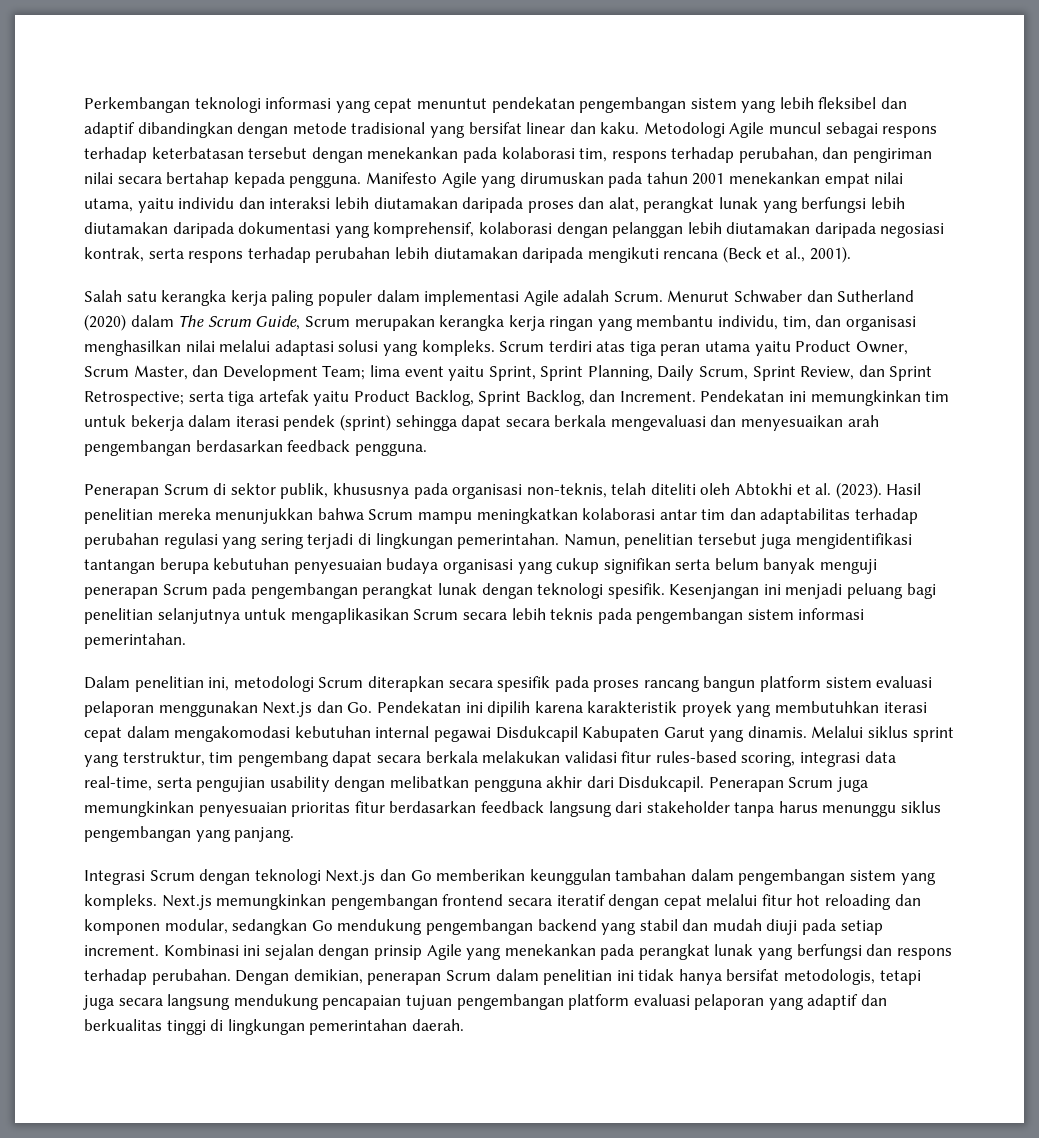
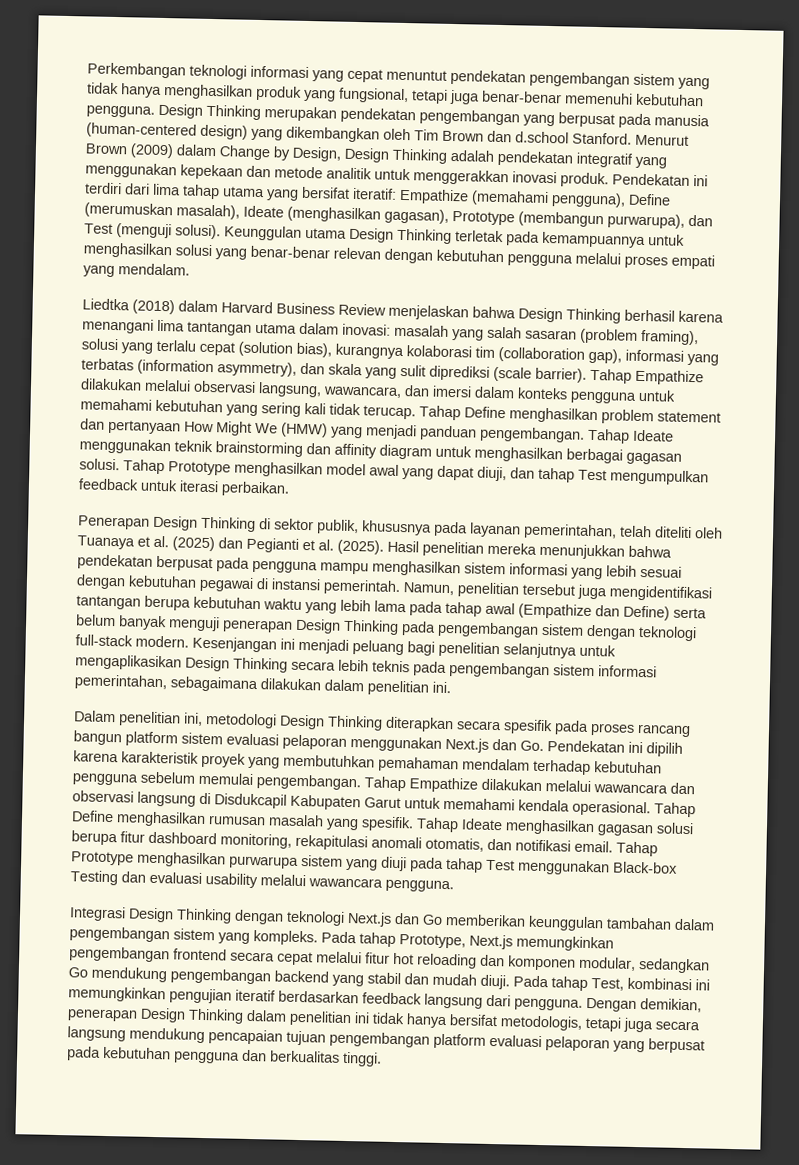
- Perkembangan teknologi informasi yang cepat menuntut pendekatan pengembangan sistem yang lebih fleksibel dan adaptif dibandingkan dengan metode tradisional yang bersifat linear dan kaku. Metodologi Agile muncul sebagai respons terhadap keterbatasan tersebut dengan menekankan pada kolaborasi tim, respons terhadap perubahan, dan pengiriman nilai secara bertahap kepada pengguna. Manifesto Agile yang dirumuskan pada tahun 2001 menekankan empat nilai utama, yaitu individu dan interaksi lebih diutamakan daripada proses dan alat, perangkat lunak yang berfungsi lebih diutamakan daripada dokumentasi yang komprehensif, kolaborasi dengan pelanggan lebih diutamakan daripada negosiasi kontrak, serta respons terhadap perubahan lebih diutamakan daripada mengikuti rencana (Beck et al., 2001).
- Salah satu kerangka kerja paling populer dalam implementasi Agile adalah Scrum. Menurut Schwaber dan Sutherland (2020) dalam The Scrum Guide, Scrum merupakan kerangka kerja ringan yang membantu individu, tim, dan organisasi menghasilkan nilai melalui adaptasi solusi yang kompleks. Scrum terdiri atas tiga peran utama yaitu Product Owner, Scrum Master, dan Development Team; lima event yaitu Sprint, Sprint Planning, Daily Scrum, Sprint Review, dan Sprint Retrospective; serta tiga artefak yaitu Product Backlog, Sprint Backlog, dan Increment. Pendekatan ini memungkinkan tim untuk bekerja dalam iterasi pendek (sprint) sehingga dapat secara berkala mengevaluasi dan menyesuaikan arah pengembangan berdasarkan feedback pengguna.
- Penerapan Scrum di sektor publik, khususnya pada organisasi non-teknis, telah diteliti oleh Abtokhi et al. (2023).
+ Perkembangan teknologi informasi yang cepat menuntut pendekatan pengembangan sistem yang tidak hanya menghasilkan produk yang fungsional, tetapi juga benar-benar memenuhi kebutuhan pengguna. Design Thinking merupakan pendekatan pengembangan yang berpusat pada manusia (human-centered design) yang dikembangkan oleh Tim Brown dan d.school Stanford. Menurut Brown (2009) dalam Change by Design, Design Thinking adalah pendekatan integratif yang menggunakan kepekaan dan metode analitik untuk menggerakkan inovasi produk. Pendekatan ini terdiri dari lima tahap utama yang bersifat iteratif: Empathize (memahami pengguna), Define (merumuskan masalah), Ideate (menghasilkan gagasan), Prototype (membangun purwarupa), dan Test (menguji solusi). Keunggulan utama Design Thinking terletak pada kemampuannya untuk menghasilkan solusi yang benar-benar relevan dengan kebutuhan pengguna melalui proses empati yang mendalam.
+ Liedtka (2018) dalam Harvard Business Review menjelaskan bahwa Design Thinking berhasil karena menangani lima tantangan utama dalam inovasi: masalah yang salah sasaran (problem framing), solusi yang terlalu cepat (solution bias), kurangnya kolaborasi tim (collaboration gap), informasi yang terbatas (information asymmetry), dan skala yang sulit diprediksi (scale barrier). Tahap Empathize dilakukan melalui observasi langsung, wawancara, dan imersi dalam konteks pengguna untuk memahami kebutuhan yang sering kali tidak terucap. Tahap Define menghasilkan problem statement dan pertanyaan How Might We (HMW) yang menjadi panduan pengembangan. Tahap Ideate menggunakan teknik brainstorming dan affinity diagram untuk menghasilkan berbagai gagasan solusi. Tahap Prototype menghasilkan model awal yang dapat diuji, dan tahap Test mengumpulkan feedback untuk iterasi perbaikan.
+ Penerapan Design Thinking di sektor publik, khususnya pada layanan pemerintahan, telah diteliti oleh Tuanaya et al. (2025) dan Pegianti et al. (2025).
- Hasil penelitian mereka menunjukkan bahwa Scrum mampu meningkatkan kolaborasi antar tim dan adaptabilitas terhadap perubahan regulasi yang sering terjadi di lingkungan pemerintahan.
+ Hasil penelitian mereka menunjukkan bahwa pendekatan berpusat pada pengguna mampu menghasilkan sistem informasi yang lebih sesuai dengan kebutuhan pegawai di instansi pemerintah.
- Namun, penelitian tersebut juga mengidentifikasi tantangan berupa kebutuhan penyesuaian budaya organisasi yang cukup signifikan serta belum banyak menguji penerapan Scrum pada pengembangan perangkat lunak dengan teknologi spesifik.
+ Namun, penelitian tersebut juga mengidentifikasi tantangan berupa kebutuhan waktu yang lebih lama pada tahap awal (Empathize dan Define) serta belum banyak menguji penerapan Design Thinking pada pengembangan sistem dengan teknologi full-stack modern.
- Kesenjangan ini menjadi peluang bagi penelitian selanjutnya untuk mengaplikasikan Scrum secara lebih teknis pada pengembangan sistem informasi pemerintahan.
+ Kesenjangan ini menjadi peluang bagi penelitian selanjutnya untuk mengaplikasikan Design Thinking secara lebih teknis pada pengembangan sistem informasi pemerintahan, sebagaimana dilakukan dalam penelitian ini.
- Dalam penelitian ini, metodologi Scrum diterapkan secara spesifik pada proses rancang bangun platform sistem evaluasi pelaporan menggunakan Next.js dan Go. Pendekatan ini dipilih karena karakteristik proyek yang membutuhkan iterasi cepat dalam mengakomodasi kebutuhan internal pegawai Disdukcapil Kabupaten Garut yang dinamis. Melalui siklus sprint yang terstruktur, tim pengembang dapat secara berkala melakukan validasi fitur rules-based scoring, integrasi data real-time, serta pengujian usability dengan melibatkan pengguna akhir dari Disdukcapil. Penerapan Scrum juga memungkinkan penyesuaian prioritas fitur berdasarkan feedback langsung dari stakeholder tanpa harus menunggu siklus pengembangan yang panjang.
+ Dalam penelitian ini, metodologi Design Thinking diterapkan secara spesifik pada proses rancang bangun platform sistem evaluasi pelaporan menggunakan Next.js dan Go. Pendekatan ini dipilih karena karakteristik proyek yang membutuhkan pemahaman mendalam terhadap kebutuhan pengguna sebelum memulai pengembangan. Tahap Empathize dilakukan melalui wawancara dan observasi langsung di Disdukcapil Kabupaten Garut untuk memahami kendala operasional. Tahap Define menghasilkan rumusan masalah yang spesifik. Tahap Ideate menghasilkan gagasan solusi berupa fitur dashboard monitoring, rekapitulasi anomali otomatis, dan notifikasi email. Tahap Prototype menghasilkan purwarupa sistem yang diuji pada tahap Test menggunakan Black-box Testing dan evaluasi usability melalui wawancara pengguna.
- Integrasi Scrum dengan teknologi Next.js dan Go memberikan keunggulan tambahan dalam pengembangan sistem yang kompleks.
+ Integrasi Design Thinking dengan teknologi Next.js dan Go memberikan keunggulan tambahan dalam pengembangan sistem yang kompleks.
- Next.js memungkinkan pengembangan frontend secara iteratif dengan cepat melalui fitur hot reloading dan komponen modular, sedangkan Go mendukung pengembangan backend yang stabil dan mudah diuji pada setiap increment. Kombinasi ini sejalan dengan prinsip Agile yang menekankan pada perangkat lunak yang berfungsi dan respons terhadap perubahan.
+ Pada tahap Prototype, Next.js memungkinkan pengembangan frontend secara cepat melalui fitur hot reloading dan komponen modular, sedangkan Go mendukung pengembangan backend yang stabil dan mudah diuji. Pada tahap Test, kombinasi ini memungkinkan pengujian iteratif berdasarkan feedback langsung dari pengguna.
- Dengan demikian, penerapan Scrum dalam penelitian ini tidak hanya bersifat metodologis, tetapi juga secara langsung mendukung pencapaian tujuan pengembangan platform evaluasi pelaporan yang adaptif dan berkualitas tinggi di lingkungan pemerintahan daerah.
+ Dengan demikian, penerapan Design Thinking dalam penelitian ini tidak hanya bersifat metodologis, tetapi juga secara langsung mendukung pencapaian tujuan pengembangan platform evaluasi pelaporan yang berpusat pada kebutuhan pengguna dan berkualitas tinggi.

